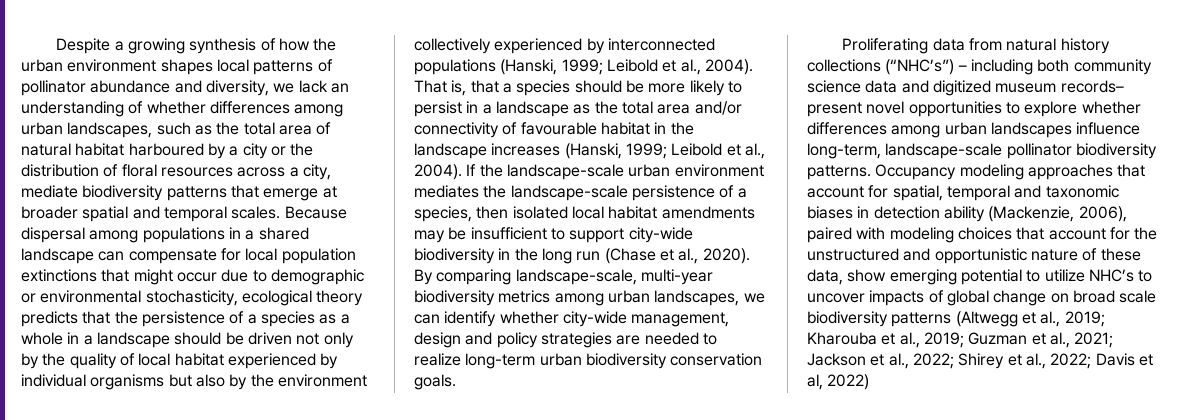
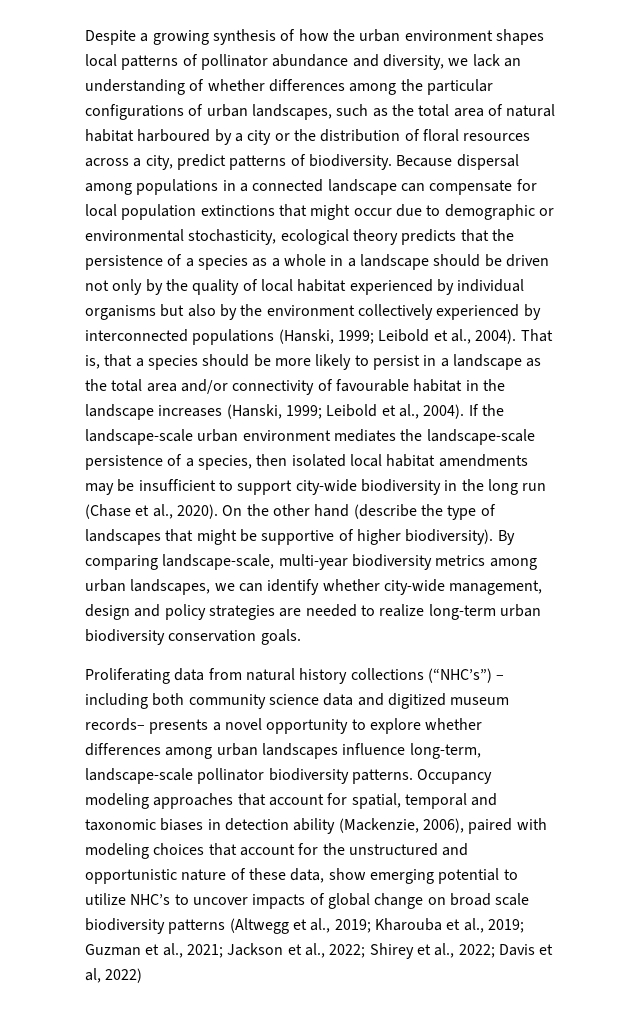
- Despite a growing synthesis of how the urban environment shapes local patterns of pollinator abundance and diversity, we lack an understanding of whether differences among urban landscapes, such as the total area of natural habitat harboured by a city or the distribution of floral resources across a city, mediate biodiversity patterns that emerge at broader spatial and temporal scales.
+ Despite a growing synthesis of how the urban environment shapes local patterns of pollinator abundance and diversity, we lack an understanding of whether differences among the particular configurations of urban landscapes, such as the total area of natural habitat harboured by a city or the distribution of floral resources across a city, predict patterns of biodiversity.
- Because dispersal among populations in a shared landscape can compensate for local population extinctions that might occur due to demographic or environmental stochasticity, ecological theory predicts that the persistence of a species as a whole in a landscape should be driven not only by the quality of local habitat experienced by individual organisms but also by the environment collectively experienced by interconnected populations (Hanski, 1999;
+ Because dispersal among populations in a connected landscape can compensate for local population extinctions that might occur due to demographic or environmental stochasticity, ecological theory predicts that the persistence of a species as a whole in a landscape should be driven not only by the quality of local habitat experienced by individual organisms but also by the environment collectively experienced by interconnected populations (Hanski, 1999;
+ On the other hand (describe the type of landscapes that might be supportive of higher biodiversity).
- Proliferating data from natural history collections (“NHC’s”) – including both community science data and digitized museum records– present novel opportunities to explore whether differences among urban landscapes influence long-term, landscape-scale pollinator biodiversity patterns.
+ Proliferating data from natural history collections (“NHC’s”) – including both community science data and digitized museum records– presents a novel opportunity to explore whether differences among urban landscapes influence long-term, landscape-scale pollinator biodiversity patterns.

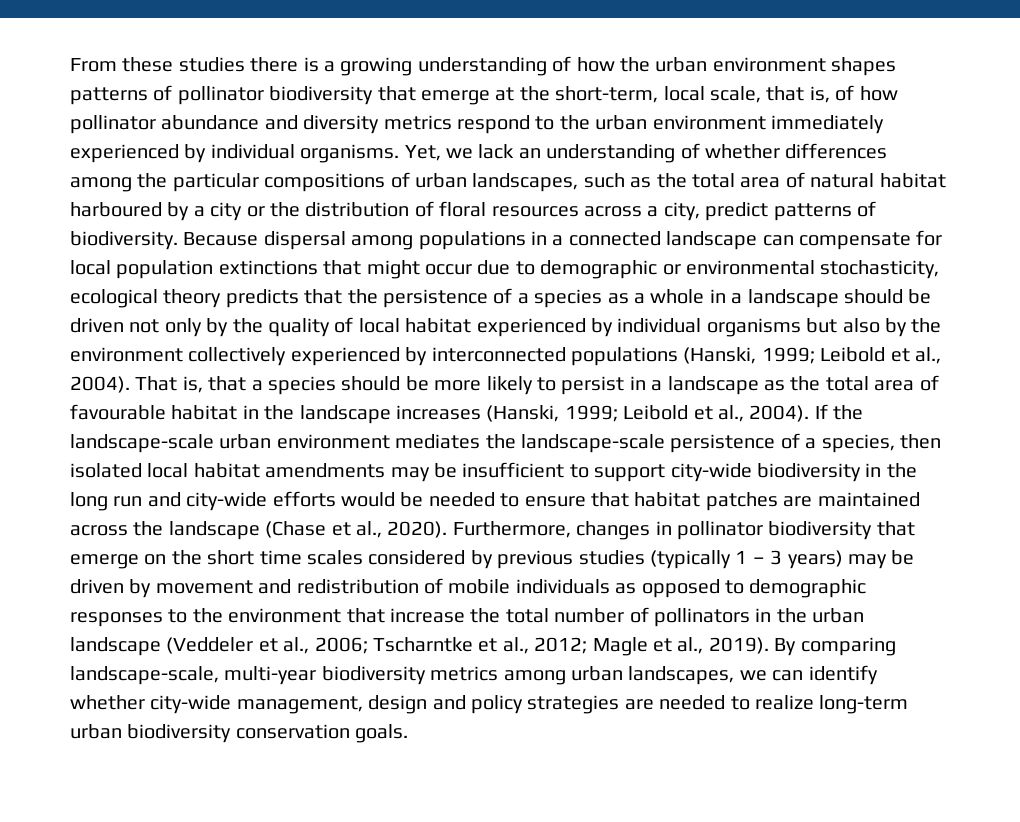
- Despite a growing synthesis of how the urban environment shapes local patterns of pollinator abundance and diversity, we lack an understanding of whether differences among the particular configurations of urban landscapes, such as the total area of natural habitat harboured by a city or the distribution of floral resources across a city, predict patterns of biodiversity.
+ From these studies there is a growing understanding of how the urban environment shapes patterns of pollinator biodiversity that emerge at the short-term, local scale, that is, of how pollinator abundance and diversity metrics respond to the urban environment immediately experienced by individual organisms. Yet, we lack an understanding of whether differences among the particular compositions of urban landscapes, such as the total area of natural habitat harboured by a city or the distribution of floral resources across a city, predict patterns of biodiversity.
- That is, that a species should be more likely to persist in a landscape as the total area and/or connectivity of favourable habitat in the landscape increases (Hanski, 1999; Leibold et al., 2004).
+ That is, that a species should be more likely to persist in a landscape as the total area of favourable habitat in the landscape increases (Hanski, 1999; Leibold et al., 2004).
- If the landscape-scale urban environment mediates the landscape-scale persistence of a species, then isolated local habitat amendments may be insufficient to support city-wide biodiversity in the long run (Chase et al., 2020). On the other hand (describe the type of landscapes that might be supportive of higher biodiversity).
+ If the landscape-scale urban environment mediates the landscape-scale persistence of a species, then isolated local habitat amendments may be insufficient to support city-wide biodiversity in the long run and city-wide efforts would be needed to ensure that habitat patches are maintained across the landscape (Chase et al., 2020). Furthermore, changes in pollinator biodiversity that emerge on the short time scales considered by previous studies (typically 1 – 3 years) may be driven by movement and redistribution of mobile individuals as opposed to demographic responses to the environment that increase the total number of pollinators in the urban landscape (Veddeler et al., 2006; Tscharntke et al., 2012; Magle et al., 2019).
- Proliferating data from natural history collections (“NHC’s”) – including both community science data and digitized museum records– presents a novel opportunity to explore whether differences among urban landscapes influence long-term, landscape-scale pollinator biodiversity patterns. Occupancy modeling approaches that account for spatial, temporal and taxonomic biases in detection ability (Mackenzie, 2006), paired with modeling choices that account for the unstructured and opportunistic nature of these data, show emerging potential to utilize NHC’s to uncover impacts of global change on broad scale biodiversity patterns (Altwegg et al., 2019; Kharouba et al., 2019; Guzman et al., 2021; Jackson et al., 2022; Shirey et al., 2022; Davis et al, 2022)

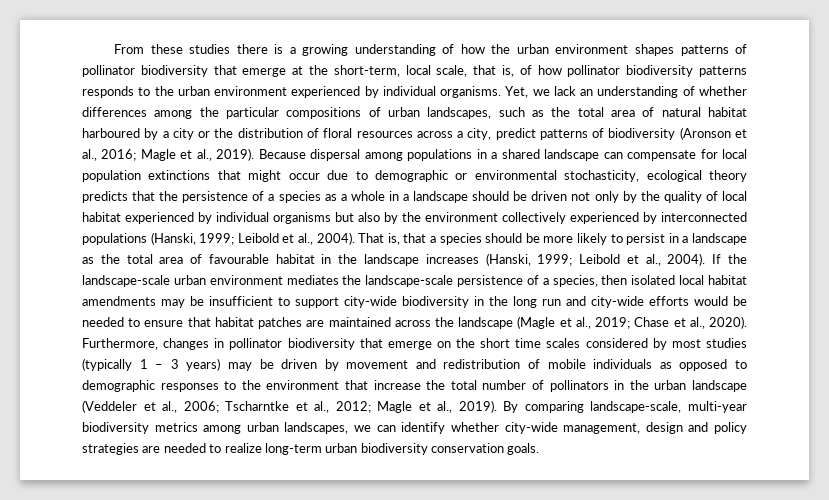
- From these studies there is a growing understanding of how the urban environment shapes patterns of pollinator biodiversity that emerge at the short-term, local scale, that is, of how pollinator abundance and diversity metrics respond to the urban environment immediately experienced by individual organisms.
+ From these studies there is a growing understanding of how the urban environment shapes patterns of pollinator biodiversity that emerge at the short-term, local scale, that is, of how pollinator biodiversity patterns responds to the urban environment experienced by individual organisms.
- Yet, we lack an understanding of whether differences among the particular compositions of urban landscapes, such as the total area of natural habitat harboured by a city or the distribution of floral resources across a city, predict patterns of biodiversity.
+ Yet, we lack an understanding of whether differences among the particular compositions of urban landscapes, such as the total area of natural habitat harboured by a city or the distribution of floral resources across a city, predict patterns of biodiversity (Aronson et al., 2016; Magle et al., 2019).
- Because dispersal among populations in a connected landscape can compensate for local population extinctions that might occur due to demographic or environmental stochasticity, ecological theory predicts that the persistence of a species as a whole in a landscape should be driven not only by the quality of local habitat experienced by individual organisms but also by the environment collectively experienced by interconnected populations (Hanski, 1999;
+ Because dispersal among populations in a shared landscape can compensate for local population extinctions that might occur due to demographic or environmental stochasticity, ecological theory predicts that the persistence of a species as a whole in a landscape should be driven not only by the quality of local habitat experienced by individual organisms but also by the environment collectively experienced by interconnected populations (Hanski, 1999;
- If the landscape-scale urban environment mediates the landscape-scale persistence of a species, then isolated local habitat amendments may be insufficient to support city-wide biodiversity in the long run and city-wide efforts would be needed to ensure that habitat patches are maintained across the landscape (Chase et al., 2020).
+ If the landscape-scale urban environment mediates the landscape-scale persistence of a species, then isolated local habitat amendments may be insufficient to support city-wide biodiversity in the long run and city-wide efforts would be needed to ensure that habitat patches are maintained across the landscape (Magle et al., 2019; Chase et al., 2020).
- Furthermore, changes in pollinator biodiversity that emerge on the short time scales considered by previous studies (typically 1 – 3 years) may be driven by movement and redistribution of mobile individuals as opposed to demographic responses to the environment that increase the total number of pollinators in the urban landscape (Veddeler et al., 2006;
+ Furthermore, changes in pollinator biodiversity that emerge on the short time scales considered by most studies (typically 1 – 3 years) may be driven by movement and redistribution of mobile individuals as opposed to demographic responses to the environment that increase the total number of pollinators in the urban landscape (Veddeler et al., 2006;

